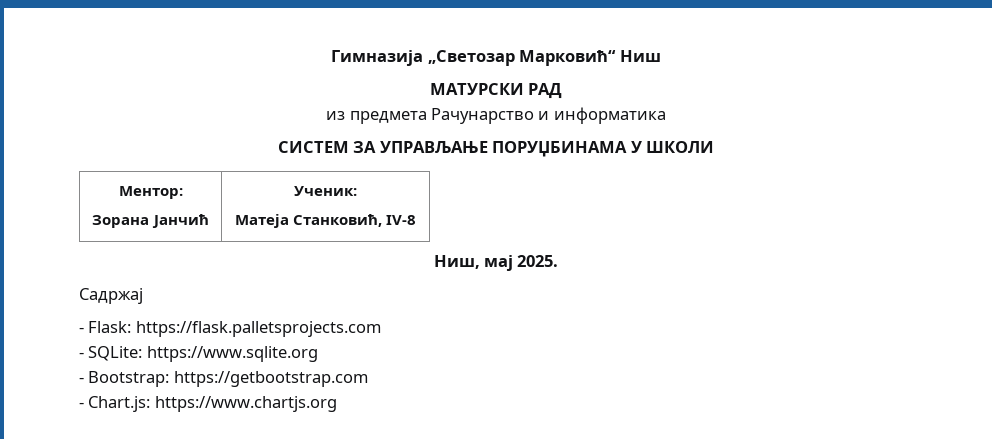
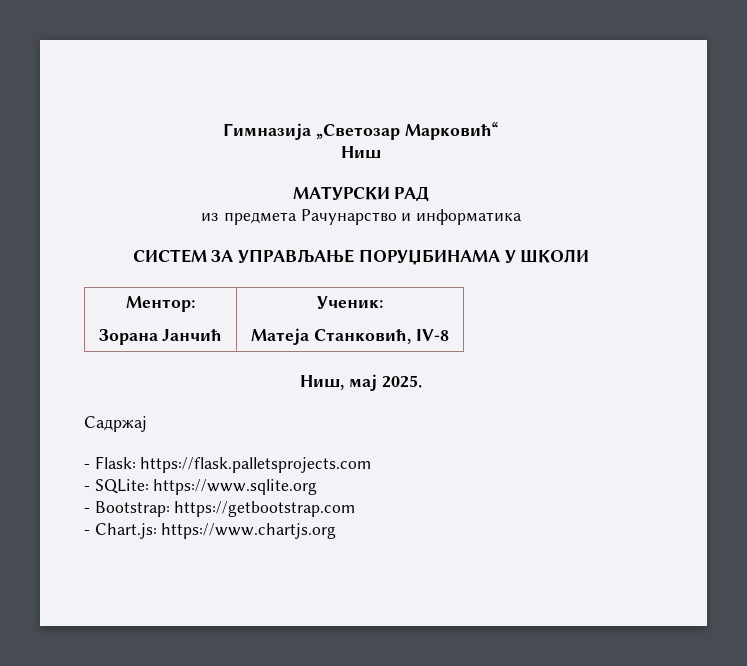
- Гимназија „Светозар Марковић“ Ниш
+ Гимназија „Светозар Марковић“
+ Ниш

